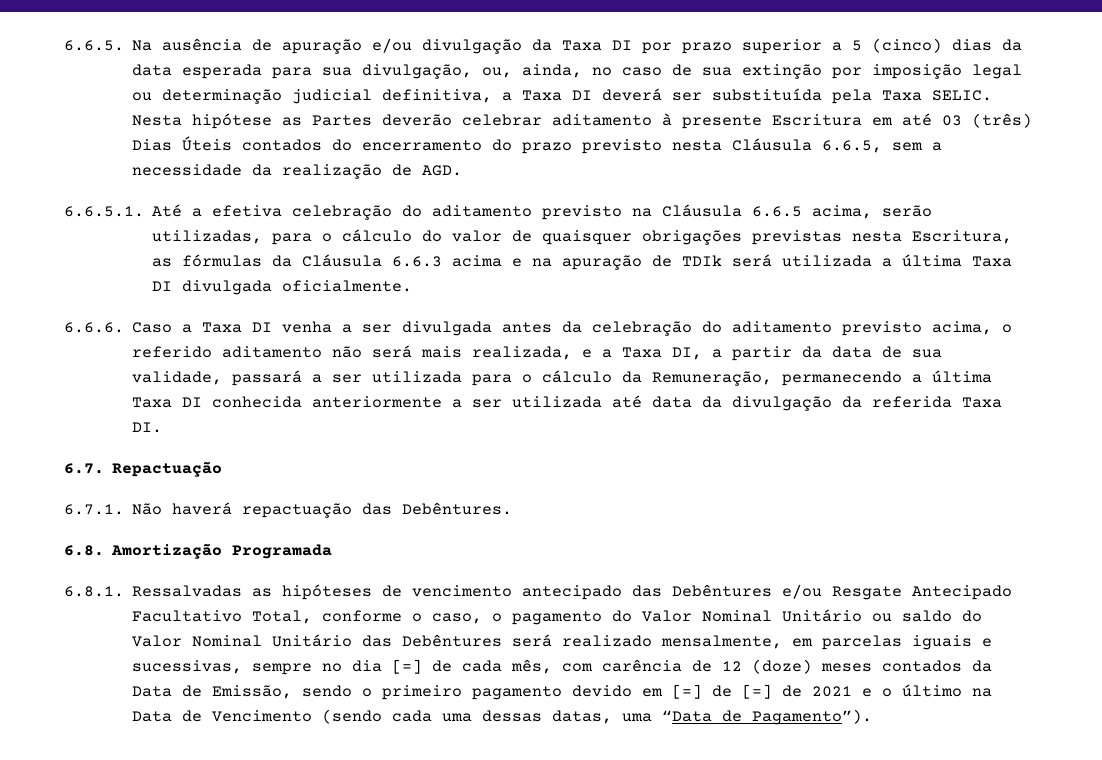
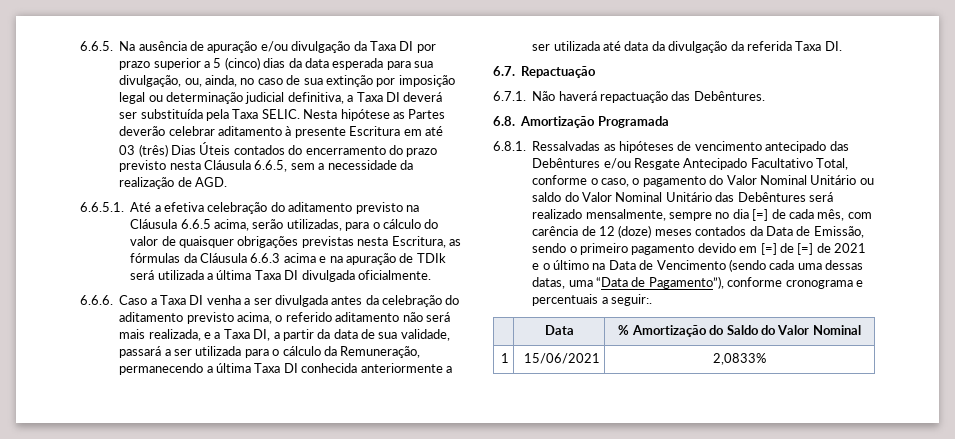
- 6.8.1. Ressalvadas as hipóteses de vencimento antecipado das Debêntures e/ou Resgate Antecipado Facultativo Total, conforme o caso, o pagamento do Valor Nominal Unitário ou saldo do Valor Nominal Unitário das Debêntures será realizado mensalmente, em parcelas iguais e sucessivas, sempre no dia [=] de cada mês, com carência de 12 (doze) meses contados da Data de Emissão, sendo o primeiro pagamento devido em [=] de [=] de 2021 e o último na Data de Vencimento (sendo cada uma dessas datas, uma “Data de Pagamento”).
+ 6.8.1. Ressalvadas as hipóteses de vencimento antecipado das Debêntures e/ou Resgate Antecipado Facultativo Total, conforme o caso, o pagamento do Valor Nominal Unitário ou saldo do Valor Nominal Unitário das Debêntures será realizado mensalmente, sempre no dia [=] de cada mês, com carência de 12 (doze) meses contados da Data de Emissão, sendo o primeiro pagamento devido em [=] de [=] de 2021 e o último na Data de Vencimento (sendo cada uma dessas datas, uma “Data de Pagamento”), conforme cronograma e percentuais a seguir:.
+ | Data | % Amortização do Saldo do Valor Nominal
+ 1 | 15/06/2021 | 2,0833%

